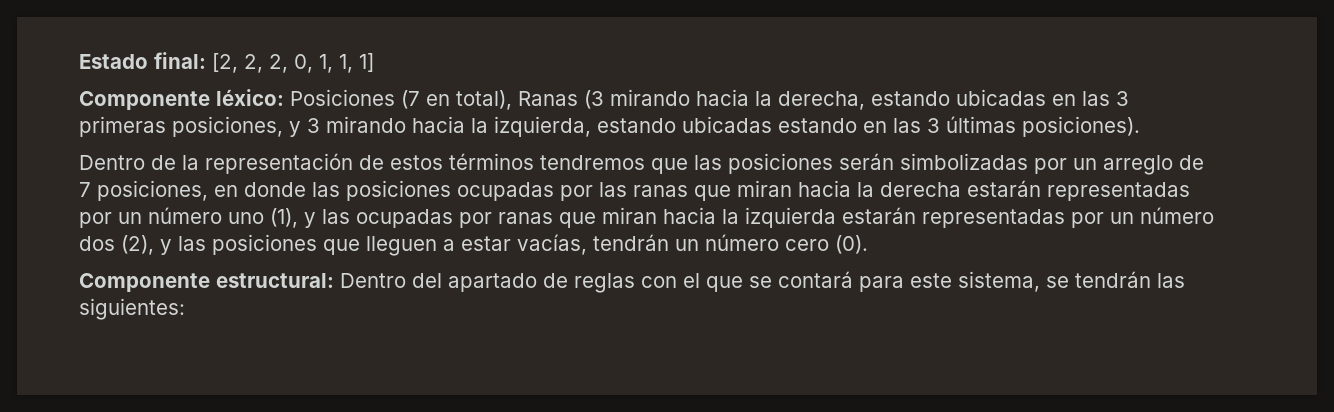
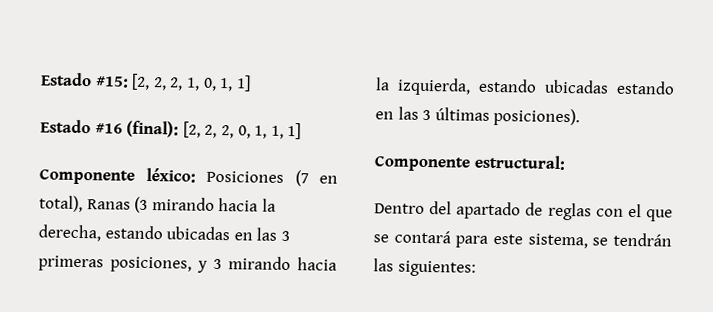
- Estado final: [2, 2, 2, 0, 1, 1, 1]
+ Estado #15: [2, 2, 2, 1, 0, 1, 1]
+ Estado #16 (final): [2, 2, 2, 0, 1, 1, 1]
- Dentro de la representación de estos términos tendremos que las posiciones serán simbolizadas por un arreglo de 7 posiciones, en donde las posiciones ocupadas por las ranas que miran hacia la derecha estarán representadas por un número uno (1), y las ocupadas por ranas que miran hacia la izquierda estarán representadas por un número dos (2), y las posiciones que lleguen a estar vacías, tendrán un número cero (0).
- Componente estructural: Dentro del apartado de reglas con el que se contará para este sistema, se tendrán las siguientes:
+ Componente estructural:
+ Dentro del apartado de reglas con el que se contará para este sistema, se tendrán las siguientes:

